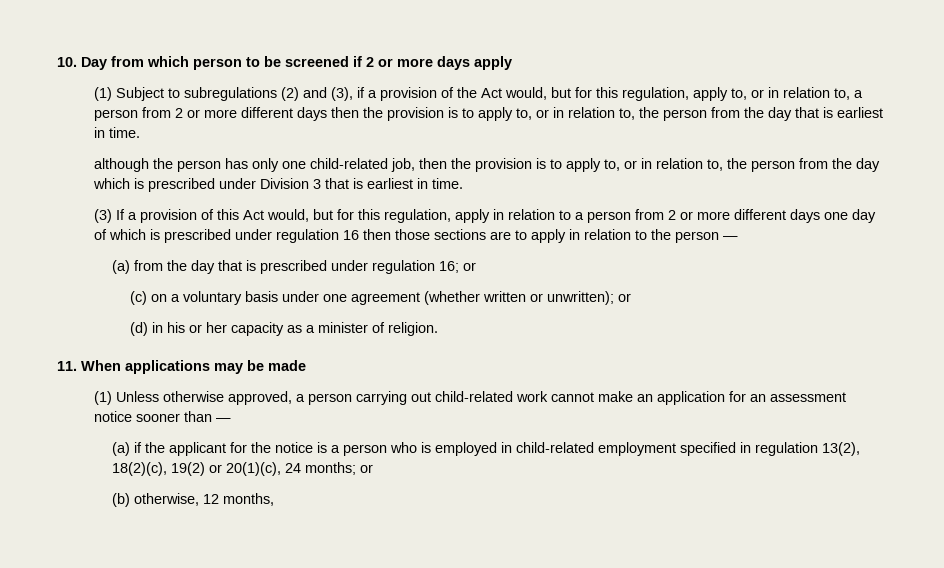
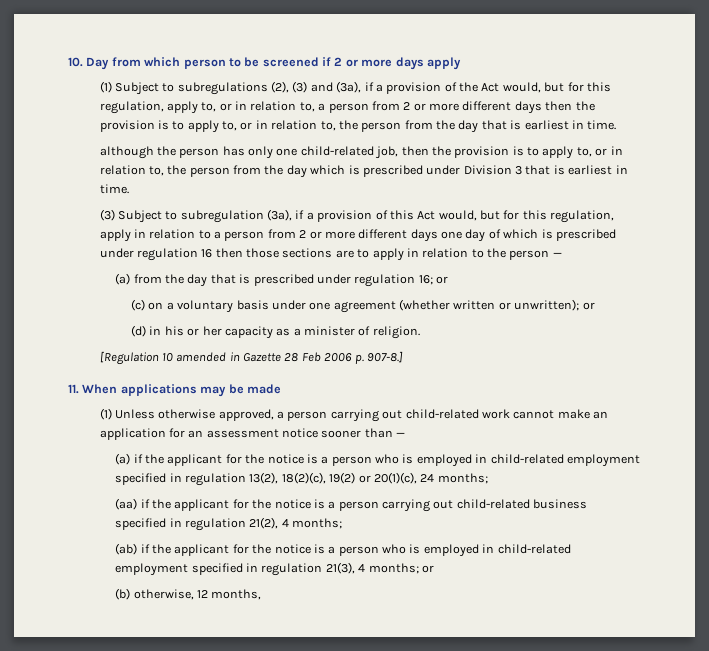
- (1) Subject to subregulations (2) and (3), if a provision of the Act would, but for this regulation, apply to, or in relation to, a person from 2 or more different days then the provision is to apply to, or in relation to, the person from the day that is earliest in time.
+ (1) Subject to subregulations (2), (3) and (3a), if a provision of the Act would, but for this regulation, apply to, or in relation to, a person from 2 or more different days then the provision is to apply to, or in relation to, the person from the day that is earliest in time.
- (3) If a provision of this Act would, but for this regulation, apply in relation to a person from 2 or more different days one day of which is prescribed under regulation 16 then those sections are to apply in relation to the person —
+ (3) Subject to subregulation (3a), if a provision of this Act would, but for this regulation, apply in relation to a person from 2 or more different days one day of which is prescribed under regulation 16 then those sections are to apply in relation to the person —
+ [Regulation 10 amended in Gazette 28 Feb 2006 p. 907-8.]
- (a) if the applicant for the notice is a person who is employed in child-related employment specified in regulation 13(2), 18(2)(c), 19(2) or 20(1)(c), 24 months; or
+ (a) if the applicant for the notice is a person who is employed in child-related employment specified in regulation 13(2), 18(2)(c), 19(2) or 20(1)(c), 24 months;
+ (aa) if the applicant for the notice is a person carrying out child-related business specified in regulation 21(2), 4 months;
+ (ab) if the applicant for the notice is a person who is employed in child-related employment specified in regulation 21(3), 4 months; or

